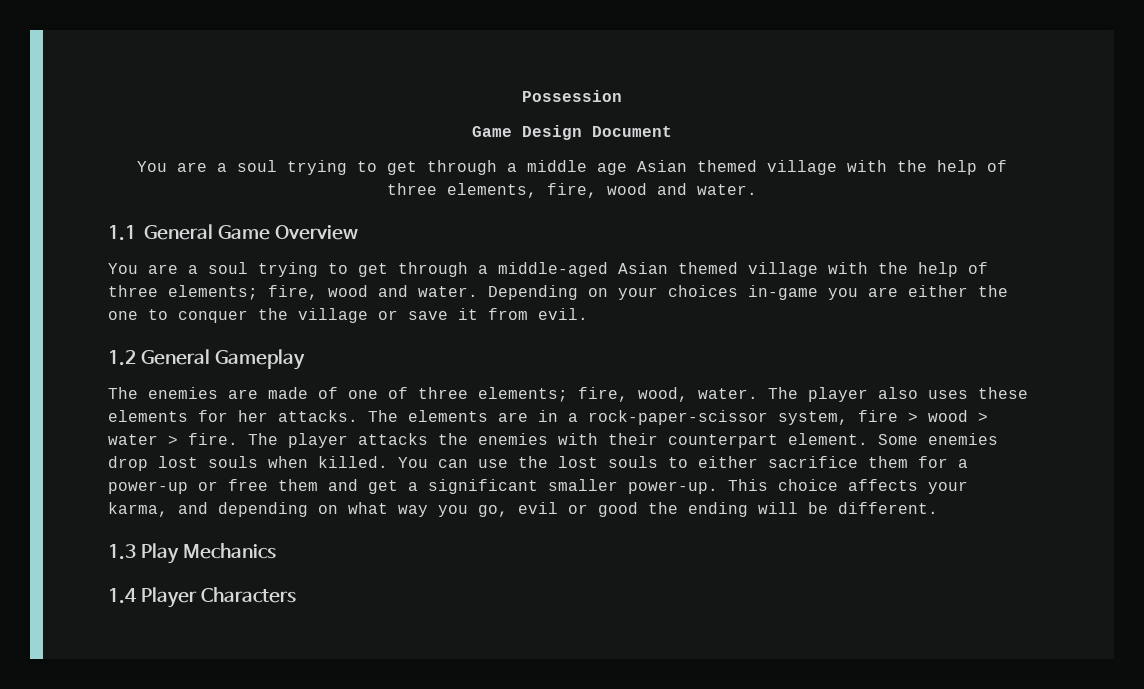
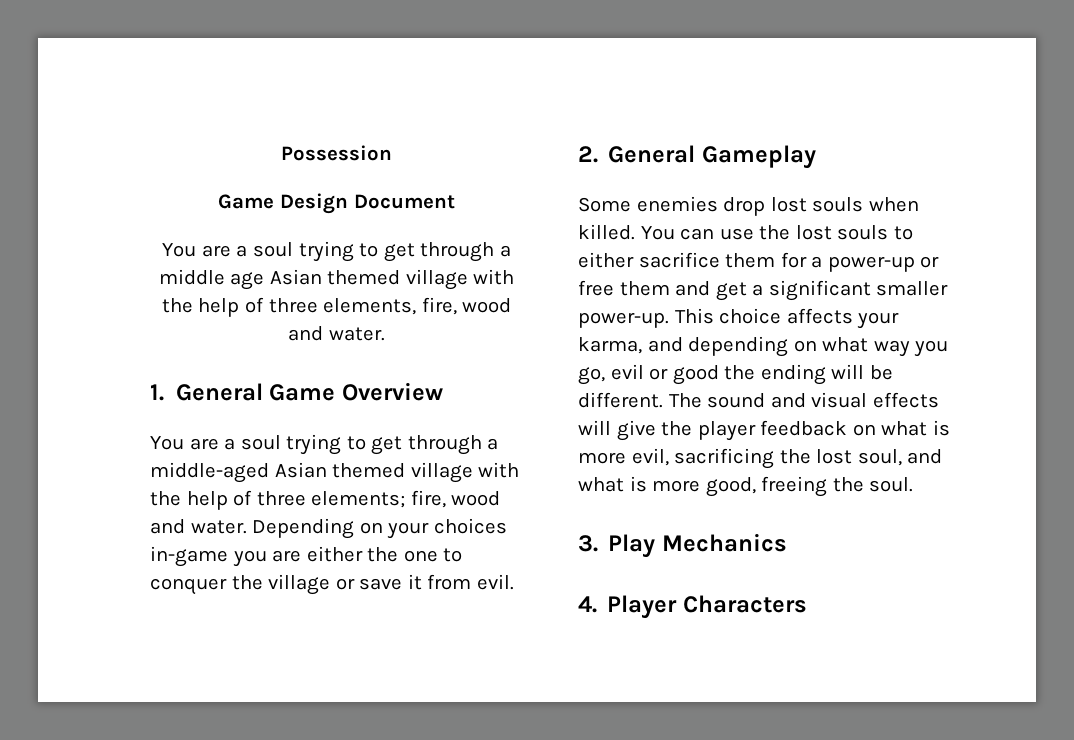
- 1.1 General Game Overview
+ 1. General Game Overview
- 1.2 General Gameplay
+ 2. General Gameplay
- The enemies are made of one of three elements; fire, wood, water. The player also uses these elements for her attacks. The elements are in a rock-paper-scissor system, fire > wood > water > fire. The player attacks the enemies with their counterpart element.
- This choice affects your karma, and depending on what way you go, evil or good the ending will be different.
- 1.3 Play Mechanics
+ This choice affects your karma, and depending on what way you go, evil or good the ending will be different. The sound and visual effects will give the player feedback on what is more evil, sacrificing the lost soul, and what is more good, freeing the soul.
+ 3. Play Mechanics
- 1.4 Player Characters
+ 4. Player Characters

